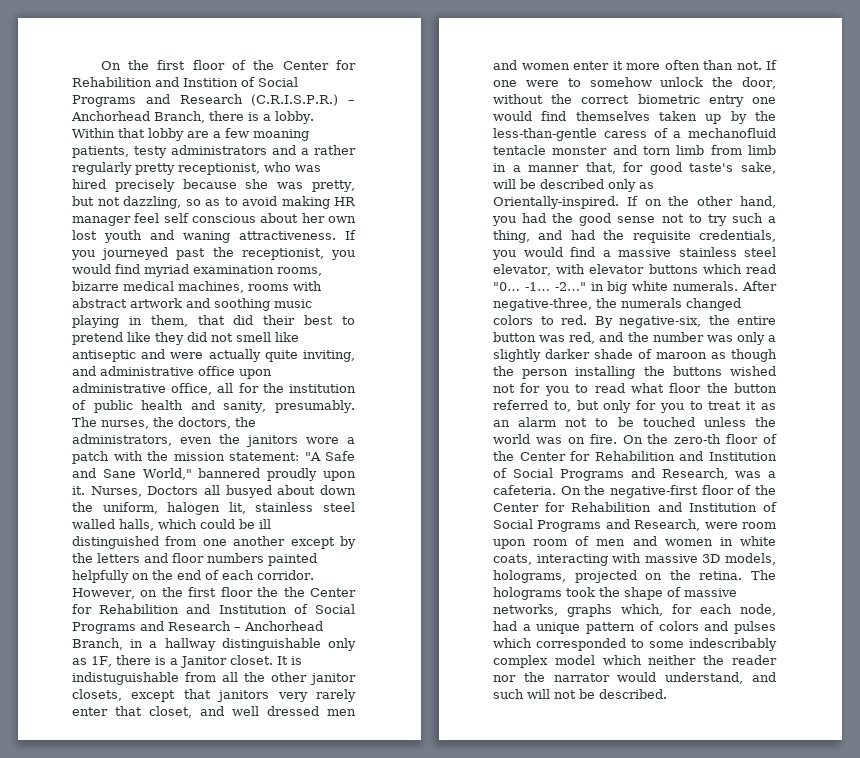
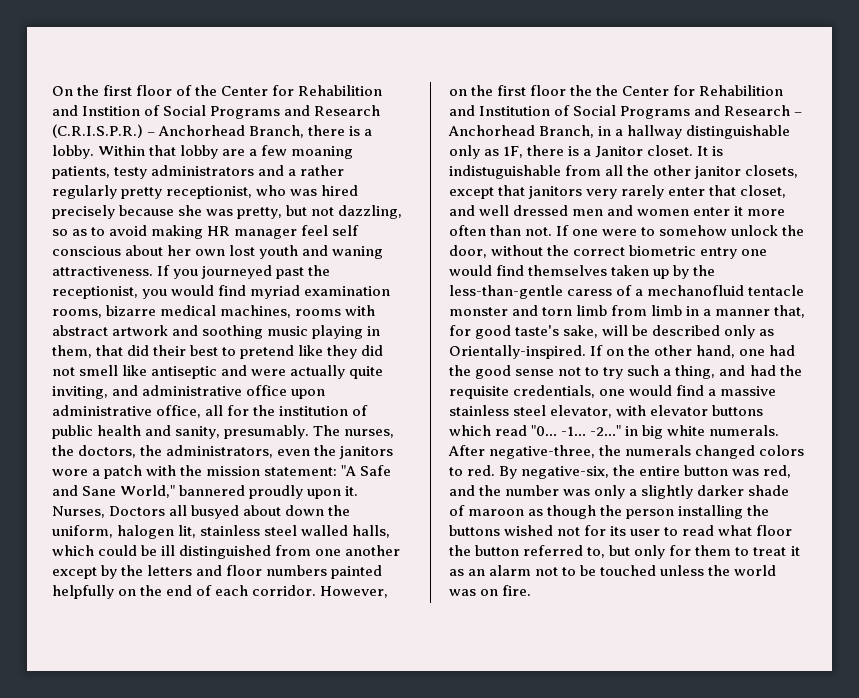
- If on the other hand, you had the good sense not to try such a thing, and had the requisite credentials, you would find a massive stainless steel elevator, with elevator buttons which read "0…
+ If on the other hand, one had the good sense not to try such a thing, and had the requisite credentials, one would find a massive stainless steel elevator, with elevator buttons which read "0…
- By negative-six, the entire button was red, and the number was only a slightly darker shade of maroon as though the person installing the buttons wished not for you to read what floor the button referred to, but only for you to treat it as an alarm not to be touched unless the world was on fire. On the zero-th floor of the Center for Rehabilition and Institution of Social Programs and Research, was a cafeteria. On the negative-first floor of the Center for Rehabilition and Institution of Social Programs and Research, were room upon room of men and women in white coats, interacting with massive 3D models, holograms, projected on the retina. The holograms took the shape of massive networks, graphs which, for each node, had a unique pattern of colors and pulses which corresponded to some indescribably complex model which neither the reader nor the narrator would understand, and such will not be described.
+ By negative-six, the entire button was red, and the number was only a slightly darker shade of maroon as though the person installing the buttons wished not for its user to read what floor the button referred to, but only for them to treat it as an alarm not to be touched unless the world was on fire.

